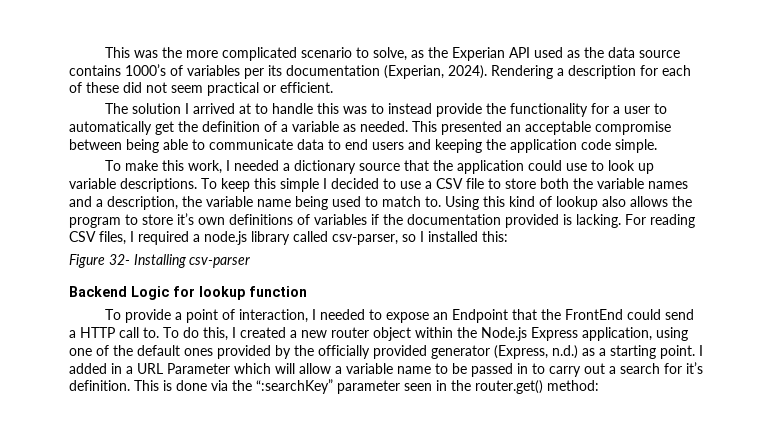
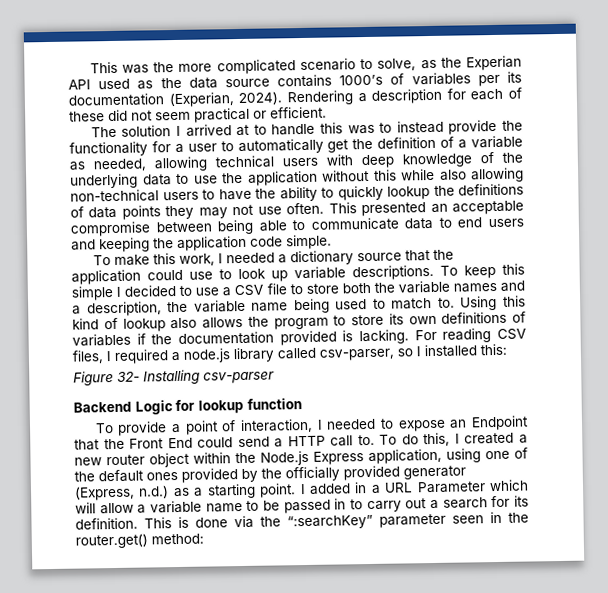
- The solution I arrived at to handle this was to instead provide the functionality for a user to automatically get the definition of a variable as needed.
+ The solution I arrived at to handle this was to instead provide the functionality for a user to automatically get the definition of a variable as needed, allowing technical users with deep knowledge of the underlying data to use the application without this while also allowing non-technical users to have the ability to quickly lookup the definitions of data points they may not use often.
- Using this kind of lookup also allows the program to store it’s own definitions of variables if the documentation provided is lacking.
+ Using this kind of lookup also allows the program to store its own definitions of variables if the documentation provided is lacking.
- To provide a point of interaction, I needed to expose an Endpoint that the FrontEnd could send a HTTP call to.
+ To provide a point of interaction, I needed to expose an Endpoint that the Front End could send a HTTP call to.
- I added in a URL Parameter which will allow a variable name to be passed in to carry out a search for it’s definition.
+ I added in a URL Parameter which will allow a variable name to be passed in to carry out a search for its definition.

